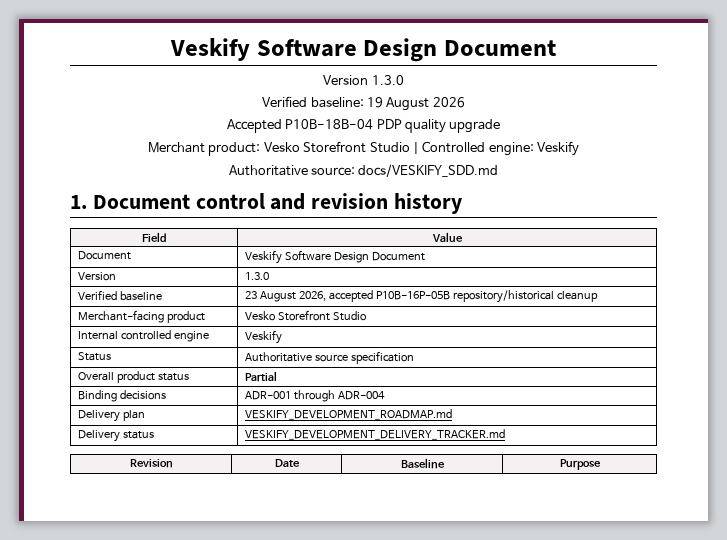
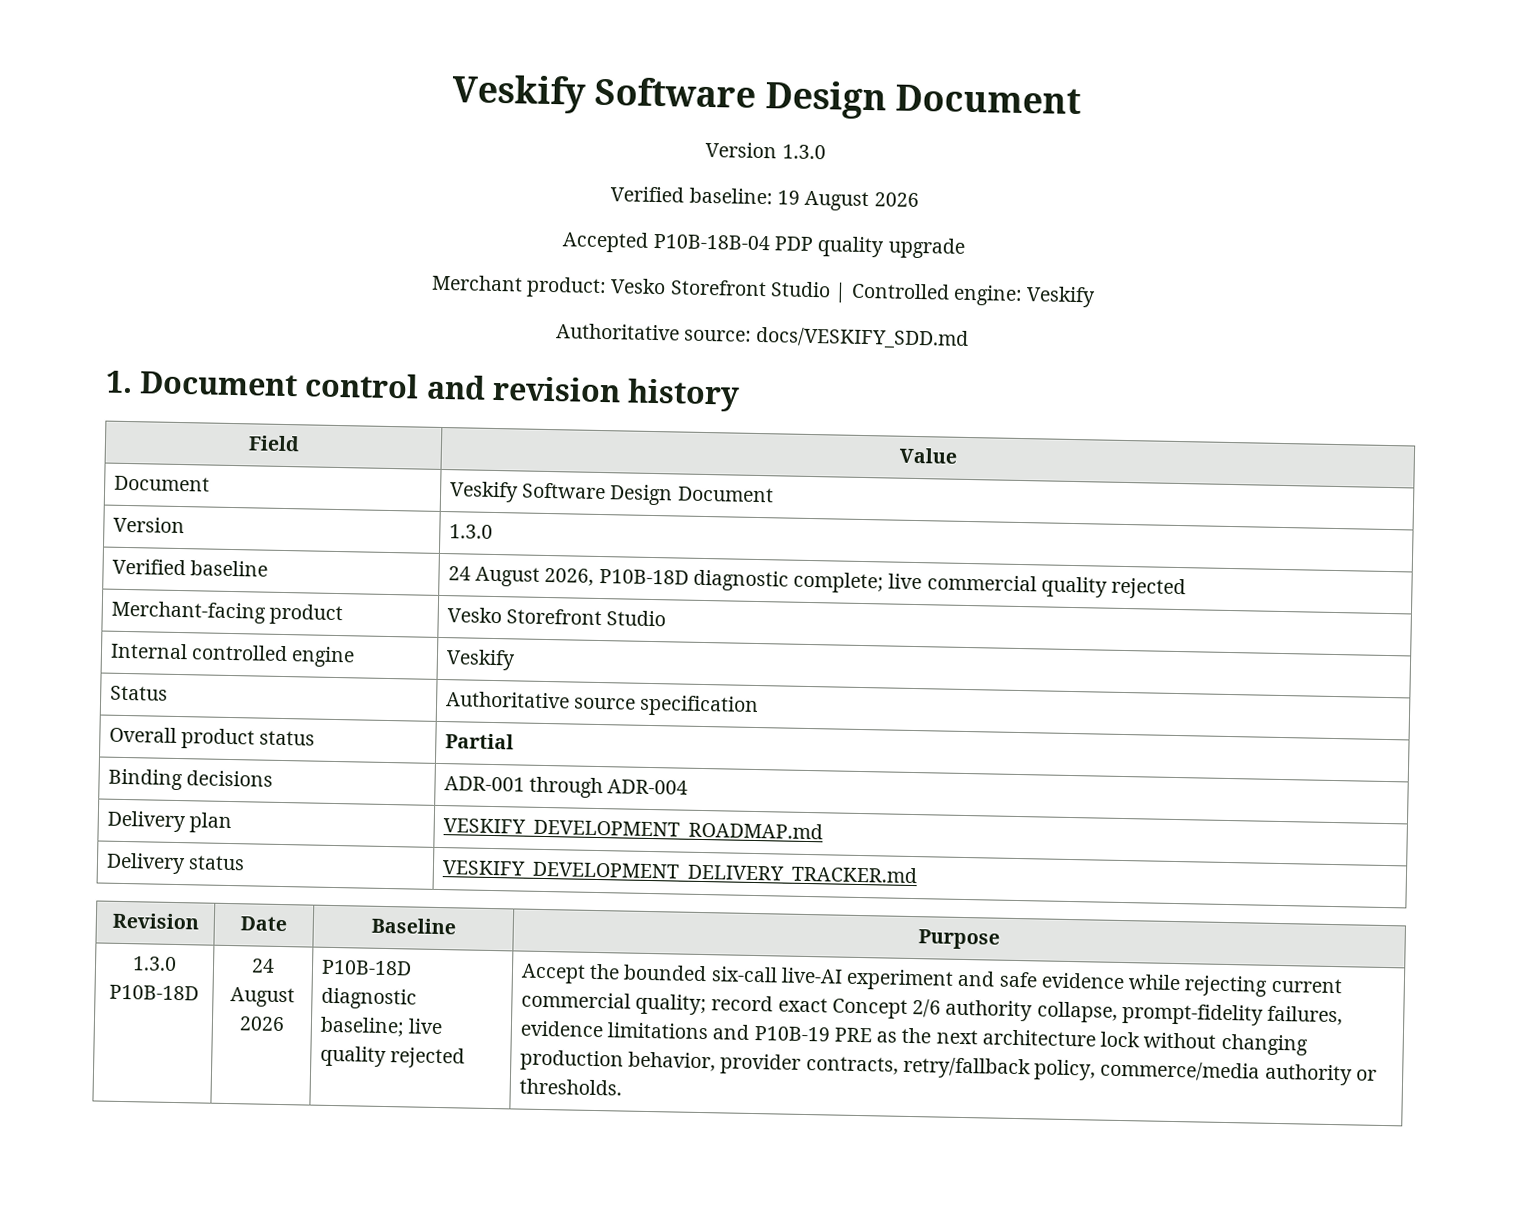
- Verified baseline | 23 August 2026, accepted P10B-16P-05B repository/historical cleanup
+ Verified baseline | 24 August 2026, P10B-18D diagnostic complete; live commercial quality rejected
+ 1.3.0 P10B-18D | 24 August 2026 | P10B-18D diagnostic baseline; live quality rejected | Accept the bounded six-call live-AI experiment and safe evidence while rejecting current commercial quality; record exact Concept 2/6 authority collapse, prompt-fidelity failures, evidence limitations and P10B-19 PRE as the next architecture lock without changing production behavior, provider contracts, retry/fallback policy, commerce/media authority or thresholds.

